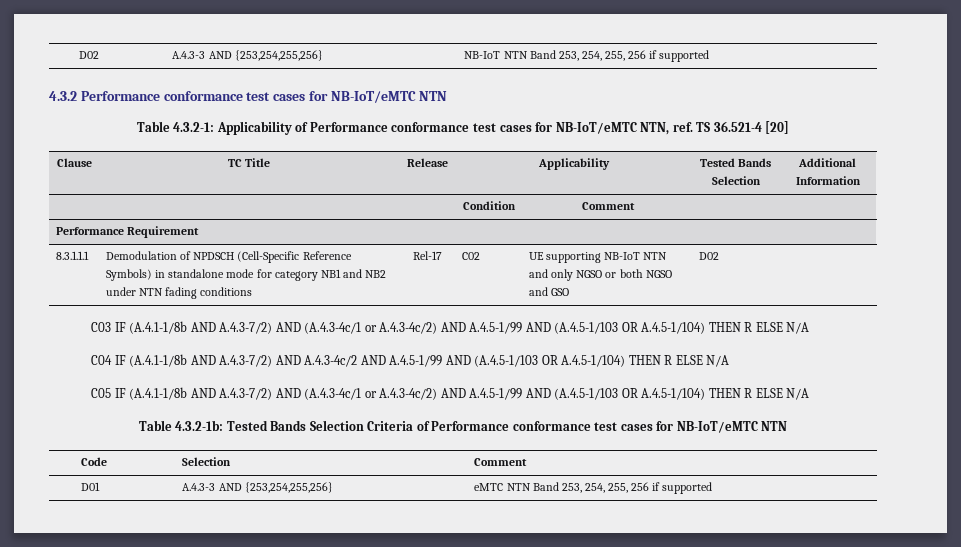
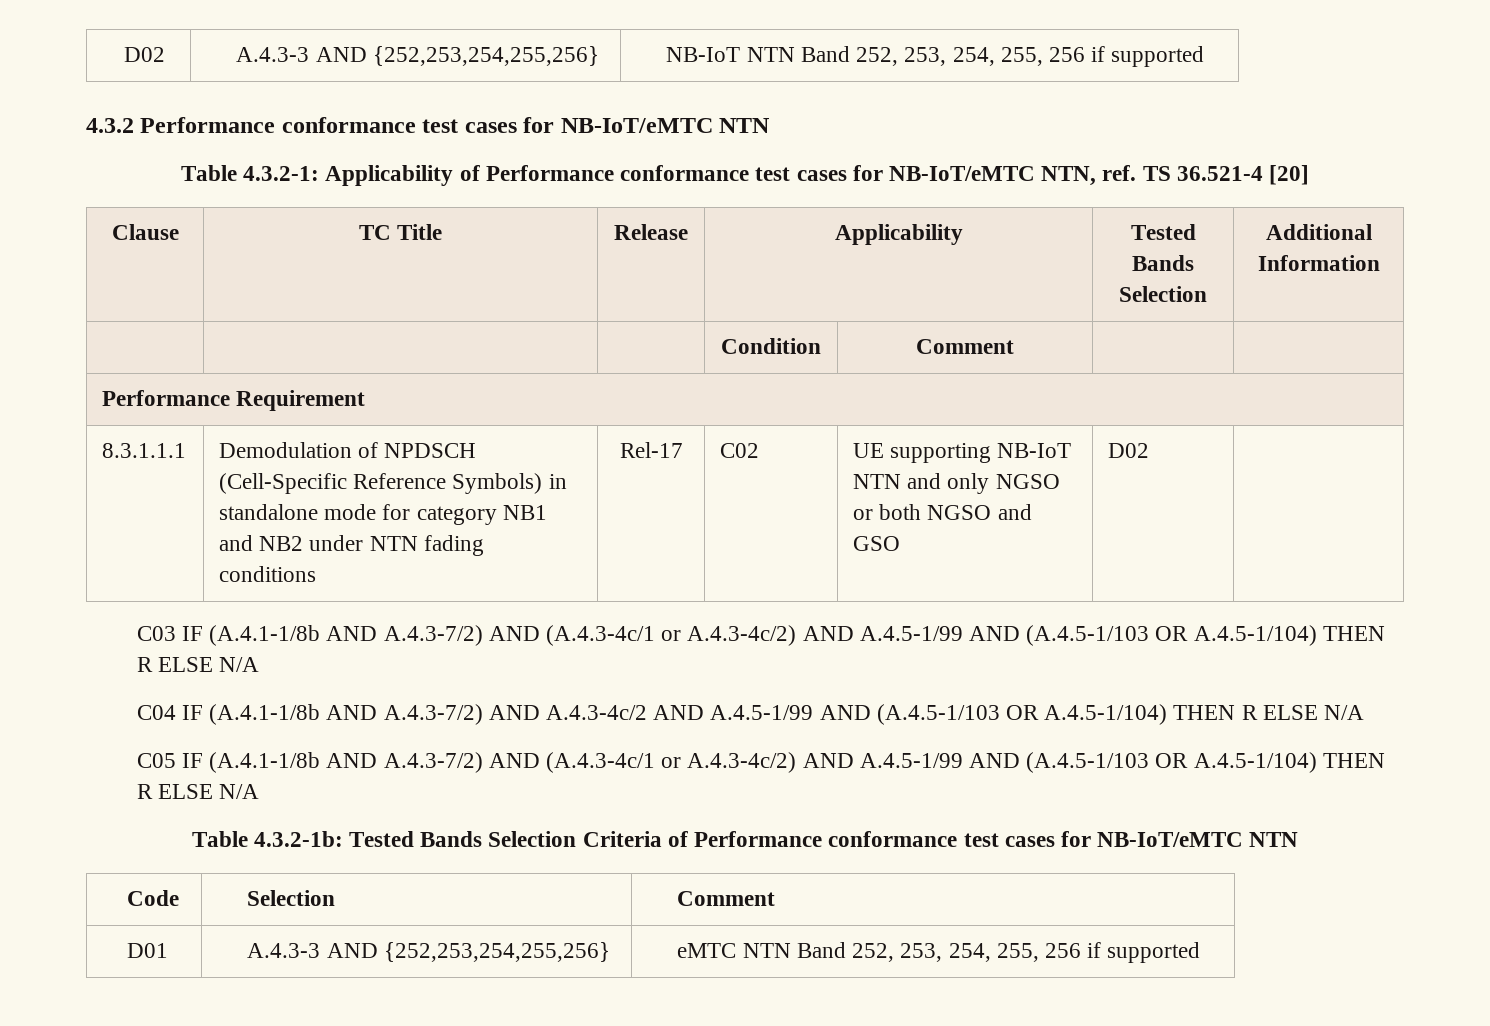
- D02 | A.4.3-3 AND {253,254,255,256} | NB-IoT NTN Band 253, 254, 255, 256 if supported
+ D02 | A.4.3-3 AND {252,253,254,255,256} | NB-IoT NTN Band 252, 253, 254, 255, 256 if supported
- D01 | A.4.3-3 AND {253,254,255,256} | eMTC NTN Band 253, 254, 255, 256 if supported
+ D01 | A.4.3-3 AND {252,253,254,255,256} | eMTC NTN Band 252, 253, 254, 255, 256 if supported

